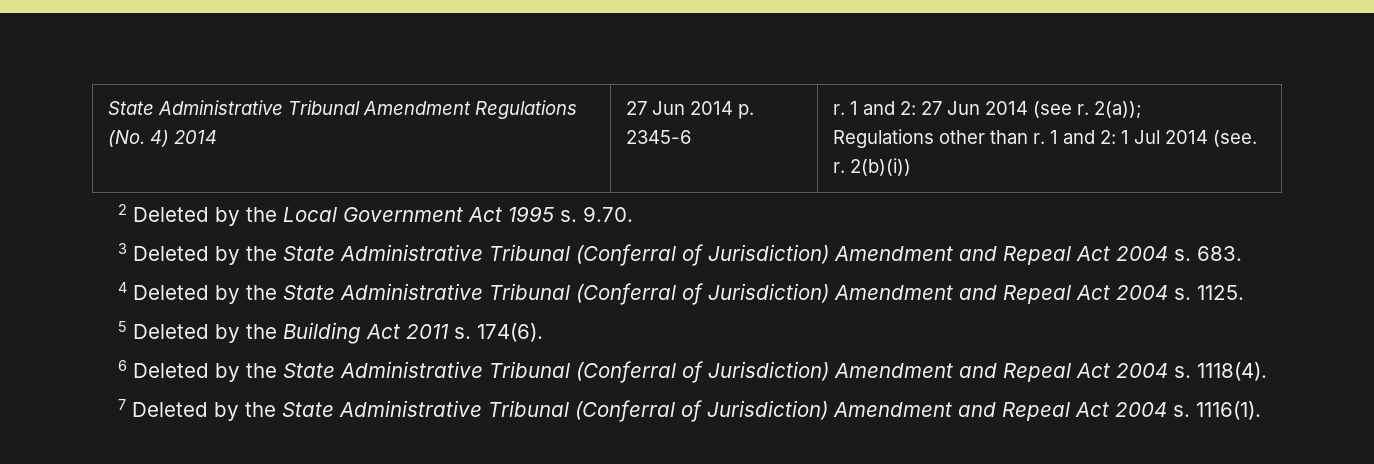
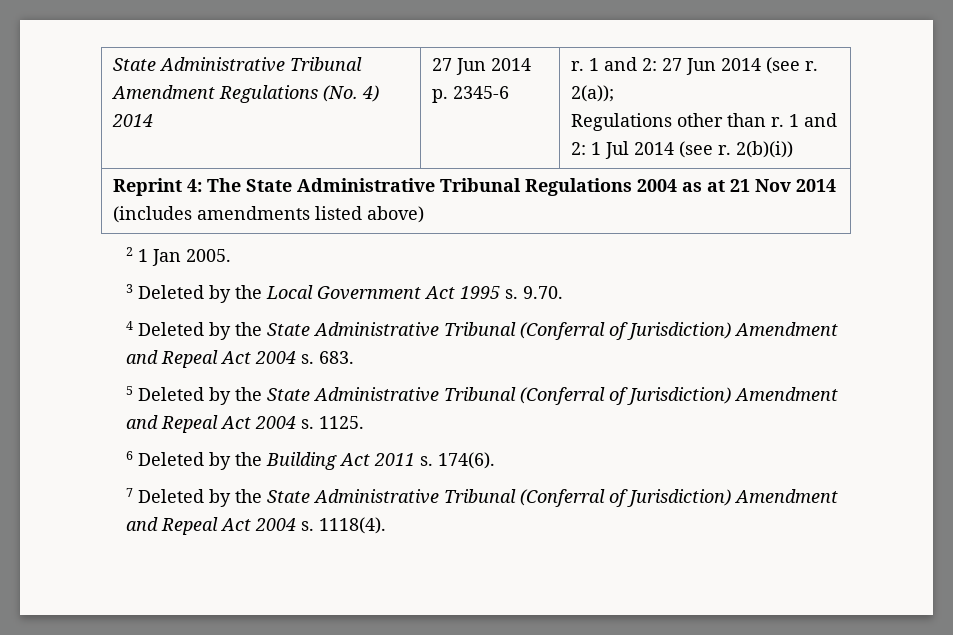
  State Administrative Tribunal Amendment Regulations (No. 4) 2014 | 27 Jun 2014 p. 2345-6 | r. 1 and 2: 27 Jun 2014 (see r. 2(a));
- Regulations other than r. 1 and 2: 1 Jul 2014 (see. r. 2(b)(i))
+ Regulations other than r. 1 and 2: 1 Jul 2014 (see r. 2(b)(i))
- 2 Deleted by the Local Government Act 1995 s.
+ Reprint 4: The State Administrative Tribunal Regulations 2004 as at 21 Nov 2014 (includes amendments listed above)
+ 2 1 Jan 2005.
+ 3 Deleted by the Local Government Act 1995 s.
- 3 Deleted by the State Administrative Tribunal (Conferral of Jurisdiction) Amendment and Repeal Act 2004 s.
+ 4 Deleted by the State Administrative Tribunal (Conferral of Jurisdiction) Amendment and Repeal Act 2004 s.
- 4 Deleted by the State Administrative Tribunal (Conferral of Jurisdiction) Amendment and Repeal Act 2004 s.
+ 5 Deleted by the State Administrative Tribunal (Conferral of Jurisdiction) Amendment and Repeal Act 2004 s.
- 5 Deleted by the Building Act 2011 s.
+ 6 Deleted by the Building Act 2011 s.
- 6 Deleted by the State Administrative Tribunal (Conferral of Jurisdiction) Amendment and Repeal Act 2004 s. 1118(4).
- 1116(1).
+ 1118(4).

